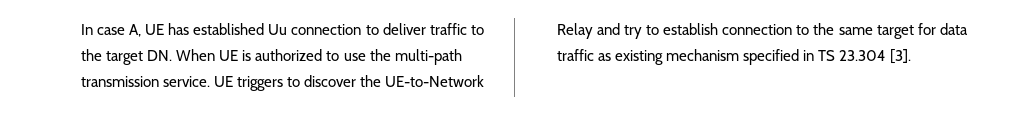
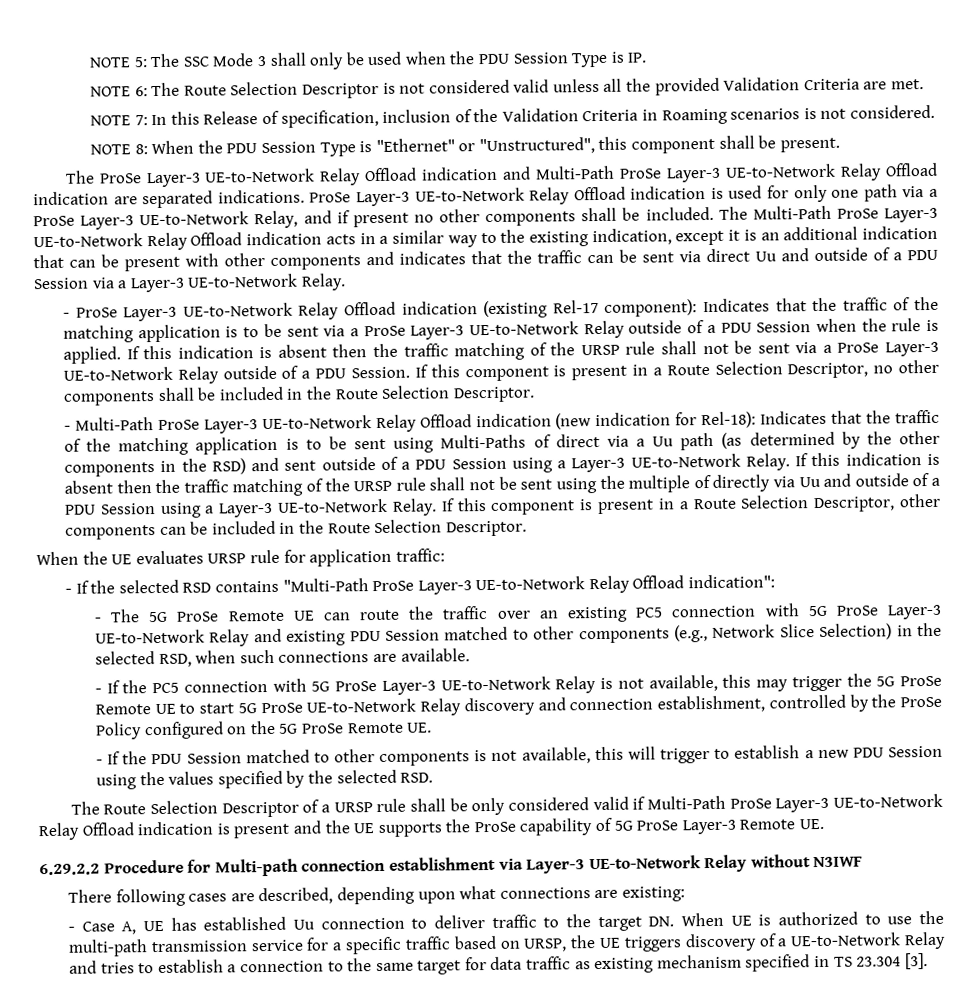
- In case A, UE has established Uu connection to deliver traffic to the target DN. When UE is authorized to use the multi-path transmission service. UE triggers to discover the UE-to-Network Relay and try to establish connection to the same target for data traffic as existing mechanism specified in TS 23.304 [3].
+ NOTE 5: The SSC Mode 3 shall only be used when the PDU Session Type is IP.
+ NOTE 6: The Route Selection Descriptor is not considered valid unless all the provided Validation Criteria are met.
+ NOTE 7: In this Release of specification, inclusion of the Validation Criteria in Roaming scenarios is not considered.
+ NOTE 8: When the PDU Session Type is "Ethernet" or "Unstructured", this component shall be present.
+ The ProSe Layer-3 UE-to-Network Relay Offload indication and Multi-Path ProSe Layer-3 UE-to-Network Relay Offload indication are separated indications. ProSe Layer-3 UE-to-Network Relay Offload indication is used for only one path via a ProSe Layer-3 UE-to-Network Relay, and if present no other components shall be included. The Multi-Path ProSe Layer-3 UE-to-Network Relay Offload indication acts in a similar way to the existing indication, except it is an additional indication that can be present with other components and indicates that the traffic can be sent via direct Uu and outside of a PDU Session via a Layer-3 UE-to-Network Relay.
+ - ProSe Layer-3 UE-to-Network Relay Offload indication (existing Rel-17 component): Indicates that the traffic of the matching application is to be sent via a ProSe Layer-3 UE-to-Network Relay outside of a PDU Session when the rule is applied. If this indication is absent then the traffic matching of the URSP rule shall not be sent via a ProSe Layer-3 UE-to-Network Relay outside of a PDU Session. If this component is present in a Route Selection Descriptor, no other components shall be included in the Route Selection Descriptor.
+ - Multi-Path ProSe Layer-3 UE-to-Network Relay Offload indication (new indication for Rel-18): Indicates that the traffic of the matching application is to be sent using Multi-Paths of direct via a Uu path (as determined by the other components in the RSD) and sent outside of a PDU Session using a Layer-3 UE-to-Network Relay. If this indication is absent then the traffic matching of the URSP rule shall not be sent using the multiple of directly via Uu and outside of a PDU Session using a Layer-3 UE-to-Network Relay. If this component is present in a Route Selection Descriptor, other components can be included in the Route Selection Descriptor.
+ When the UE evaluates URSP rule for application traffic:
+ - If the selected RSD contains "Multi-Path ProSe Layer-3 UE-to-Network Relay Offload indication":
+ - The 5G ProSe Remote UE can route the traffic over an existing PC5 connection with 5G ProSe Layer-3 UE-to-Network Relay and existing PDU Session matched to other components (e.g., Network Slice Selection) in the selected RSD, when such connections are available.
+ - If the PC5 connection with 5G ProSe Layer-3 UE-to-Network Relay is not available, this may trigger the 5G ProSe Remote UE to start 5G ProSe UE-to-Network Relay discovery and connection establishment, controlled by the ProSe Policy configured on the 5G ProSe Remote UE.
+ - If the PDU Session matched to other components is not available, this will trigger to establish a new PDU Session using the values specified by the selected RSD.
+ The Route Selection Descriptor of a URSP rule shall be only considered valid if Multi-Path ProSe Layer-3 UE-to-Network Relay Offload indication is present and the UE supports the ProSe capability of 5G ProSe Layer-3 Remote UE.
+ 6.29.2.2 Procedure for Multi-path connection establishment via Layer-3 UE-to-Network Relay without N3IWF
+ There following cases are described, depending upon what connections are existing:
+ - Case A, UE has established Uu connection to deliver traffic to the target DN. When UE is authorized to use the multi-path transmission service for a specific traffic based on URSP, the UE triggers discovery of a UE-to-Network Relay and tries to establish a connection to the same target for data traffic as existing mechanism specified in TS 23.304 [3].

